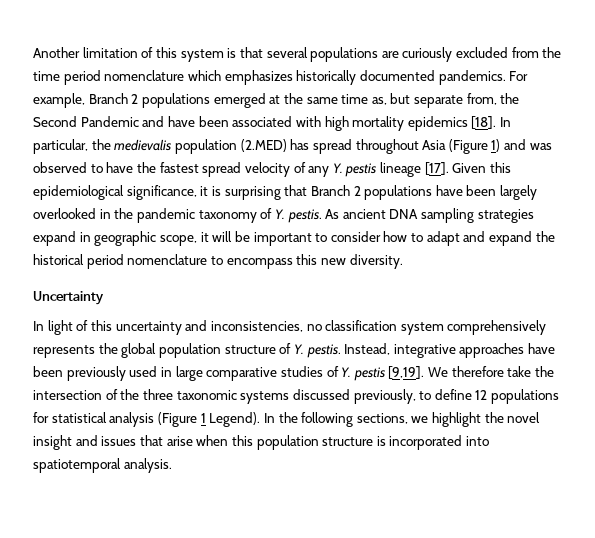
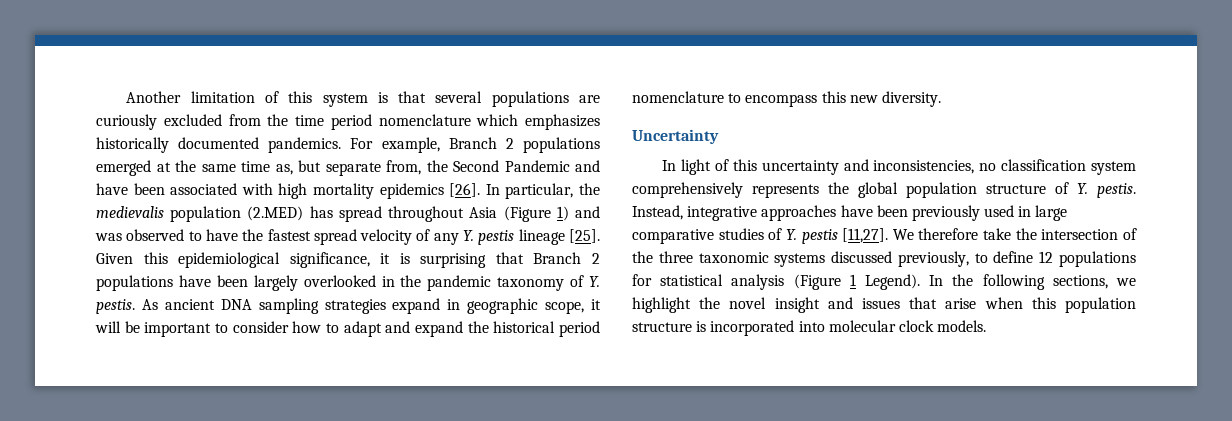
- For example, Branch 2 populations emerged at the same time as, but separate from, the Second Pandemic and have been associated with high mortality epidemics [18].
+ For example, Branch 2 populations emerged at the same time as, but separate from, the Second Pandemic and have been associated with high mortality epidemics [26].
- In particular, the medievalis population (2.MED) has spread throughout Asia (Figure 1) and was observed to have the fastest spread velocity of any Y. pestis lineage [17].
+ In particular, the medievalis population (2.MED) has spread throughout Asia (Figure 1) and was observed to have the fastest spread velocity of any Y. pestis lineage [25].
- Instead, integrative approaches have been previously used in large comparative studies of Y. pestis [9,19].
+ Instead, integrative approaches have been previously used in large comparative studies of Y. pestis [11,27].
- In the following sections, we highlight the novel insight and issues that arise when this population structure is incorporated into spatiotemporal analysis.
+ In the following sections, we highlight the novel insight and issues that arise when this population structure is incorporated into molecular clock models.

